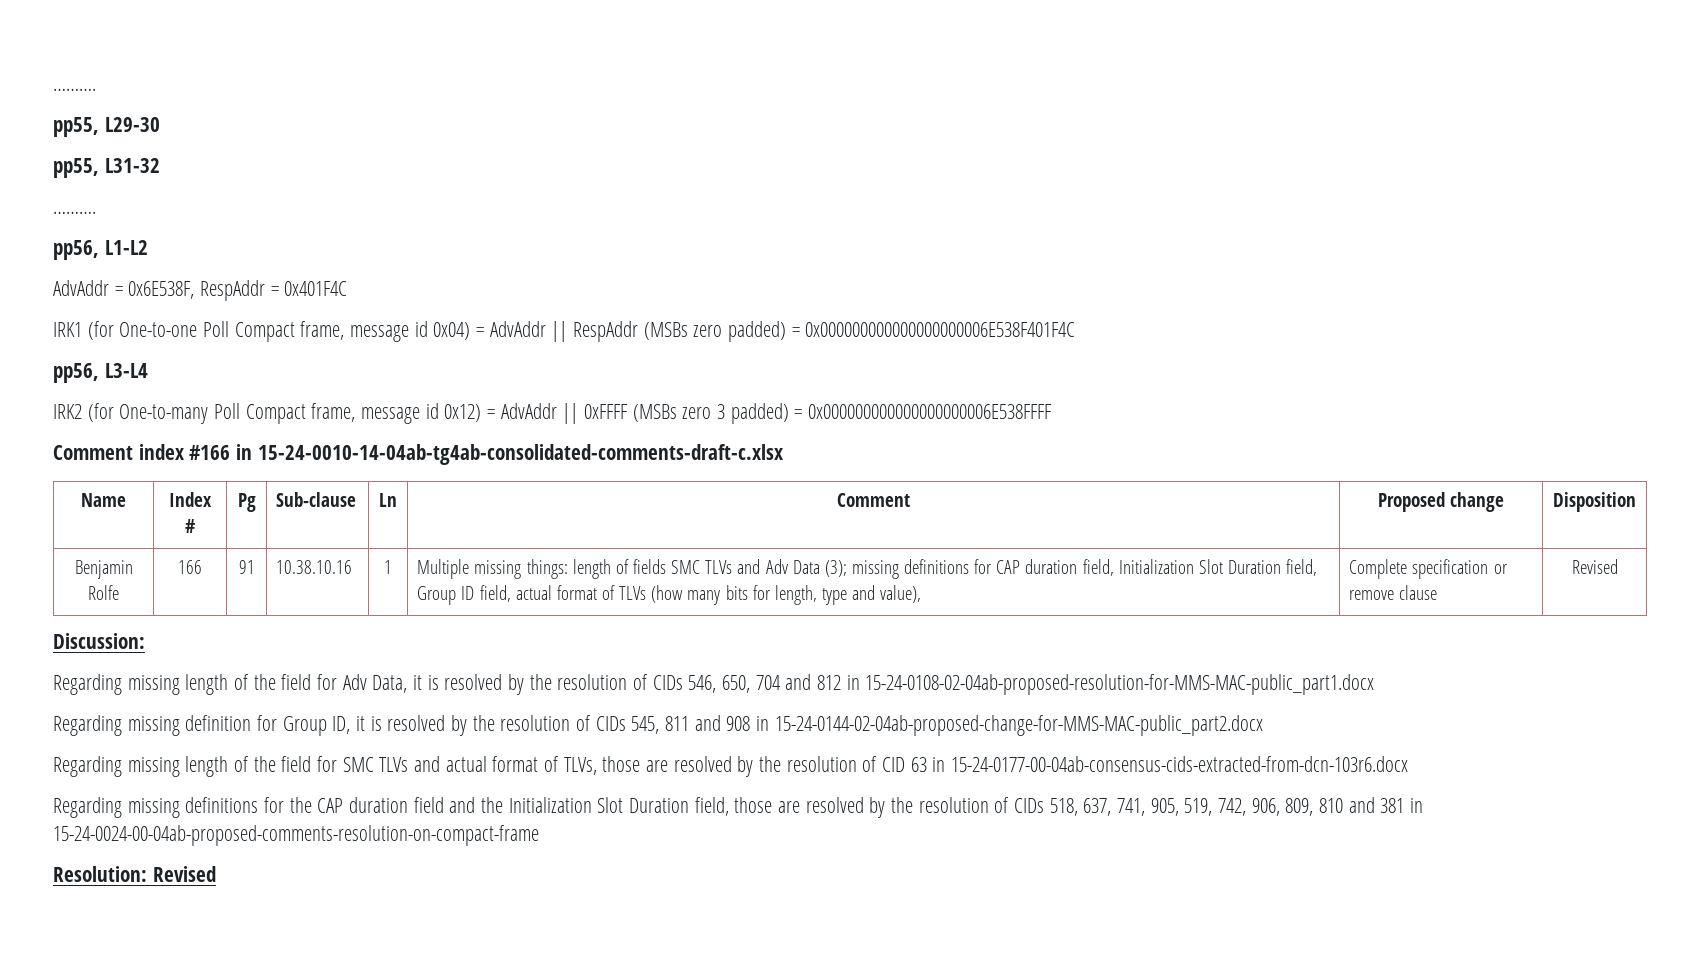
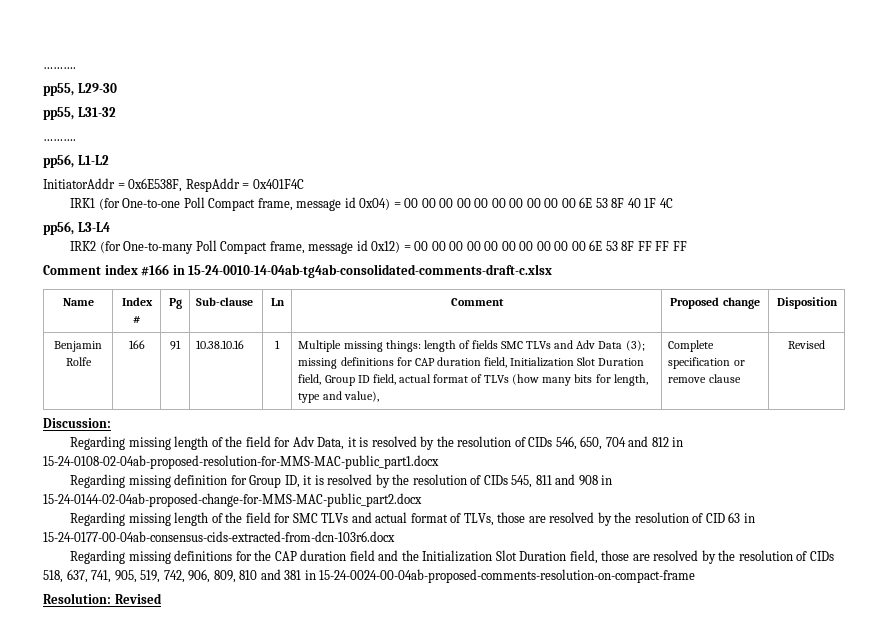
- AdvAddr = 0x6E538F, RespAddr = 0x401F4C
+ InitiatorAddr = 0x6E538F, RespAddr = 0x401F4C
- IRK1 (for One-to-one Poll Compact frame, message id 0x04) = AdvAddr || RespAddr (MSBs zero padded) = 0x000000000000000000006E538F401F4C
+ IRK1 (for One-to-one Poll Compact frame, message id 0x04) = 00 00 00 00 00 00 00 00 00 00 6E 53 8F 40 1F 4C
- IRK2 (for One-to-many Poll Compact frame, message id 0x12) = AdvAddr || 0xFFFF (MSBs zero 3 padded) = 0x000000000000000000006E538FFFF
+ IRK2 (for One-to-many Poll Compact frame, message id 0x12) = 00 00 00 00 00 00 00 00 00 00 6E 53 8F FF FF FF

